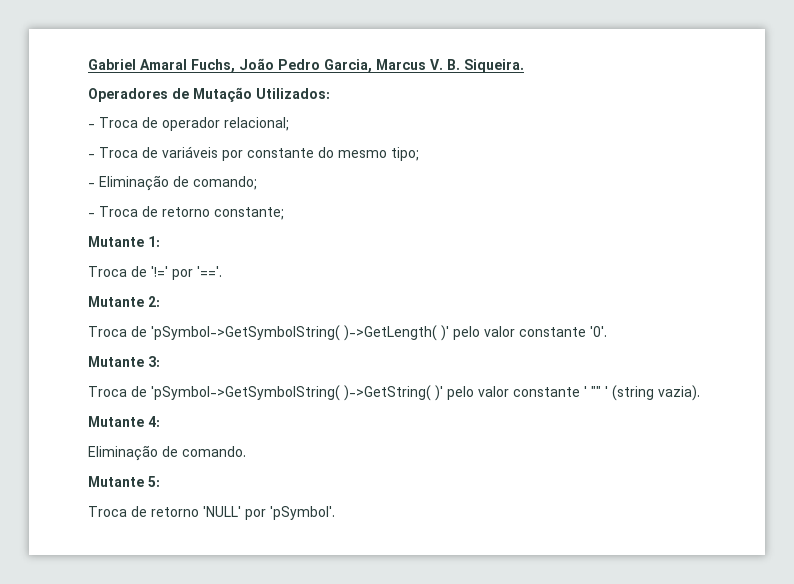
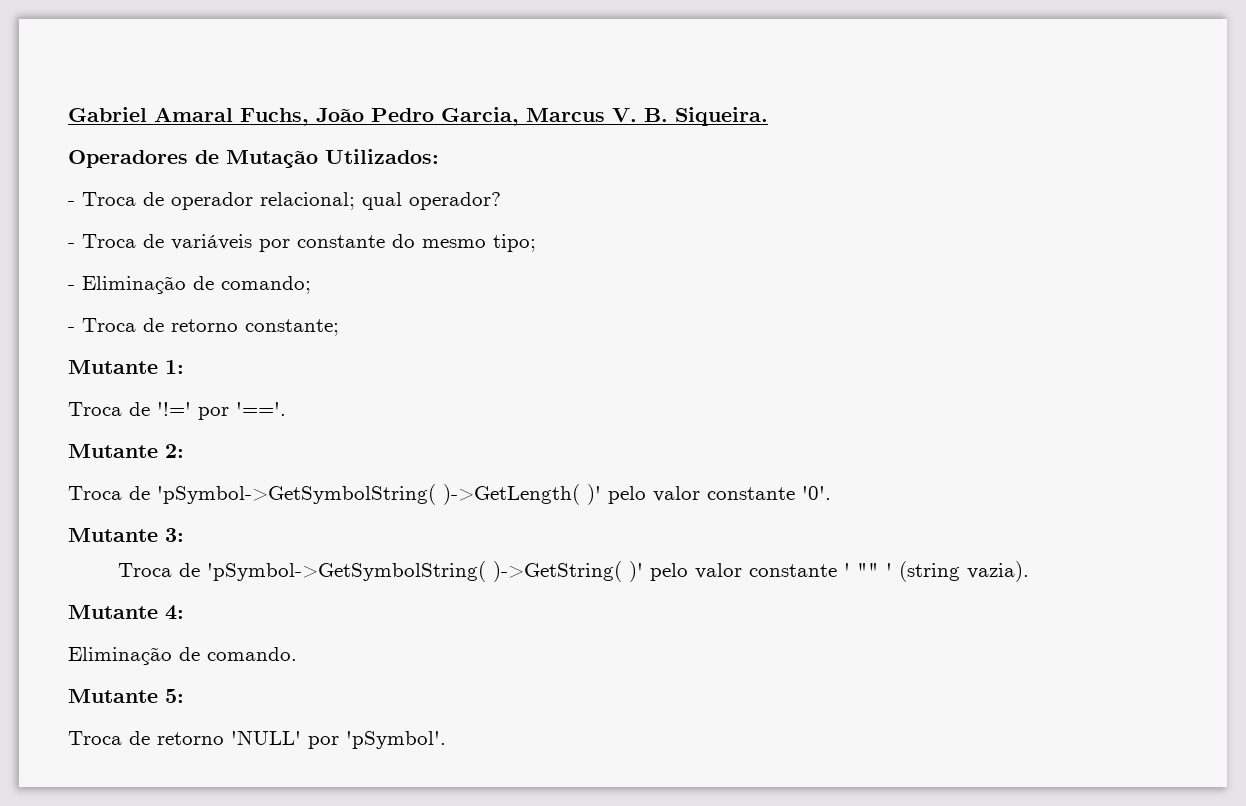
- - Troca de operador relacional;
+ - Troca de operador relacional; qual operador?

